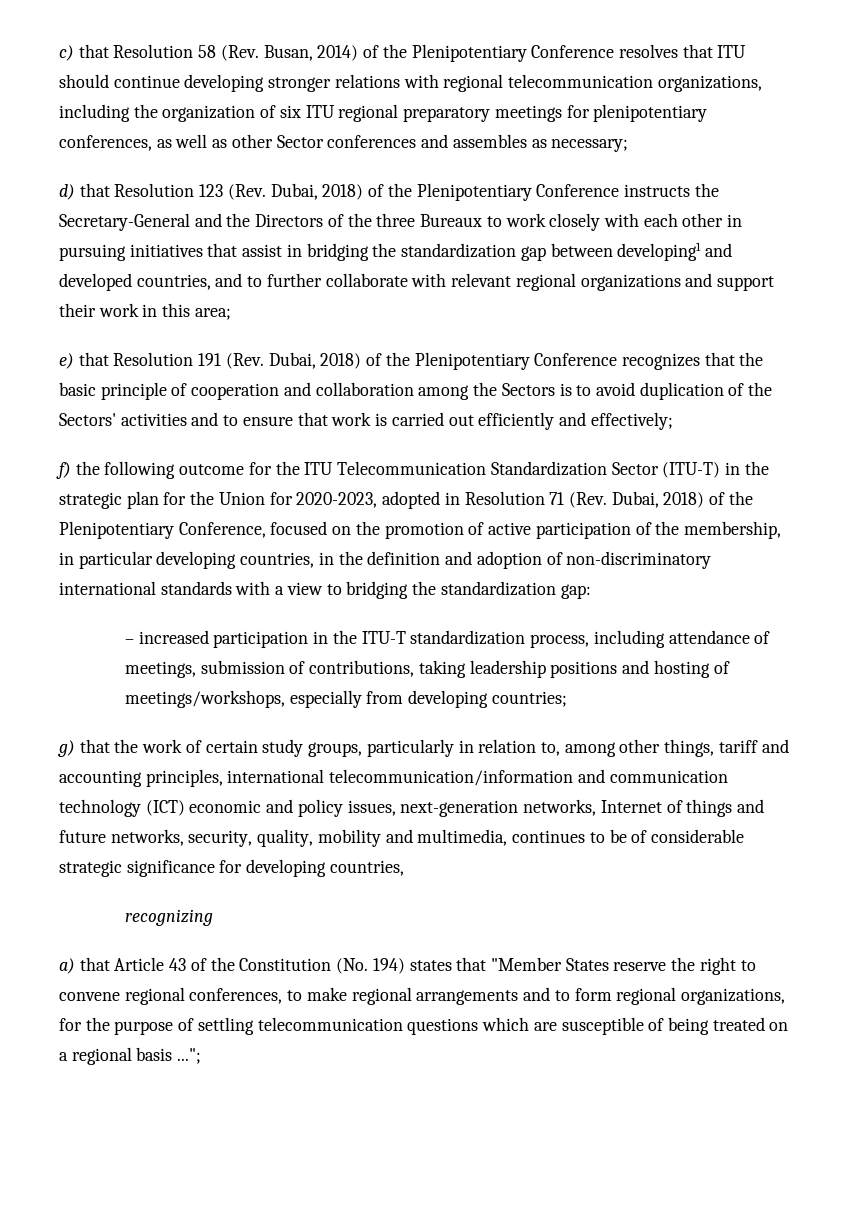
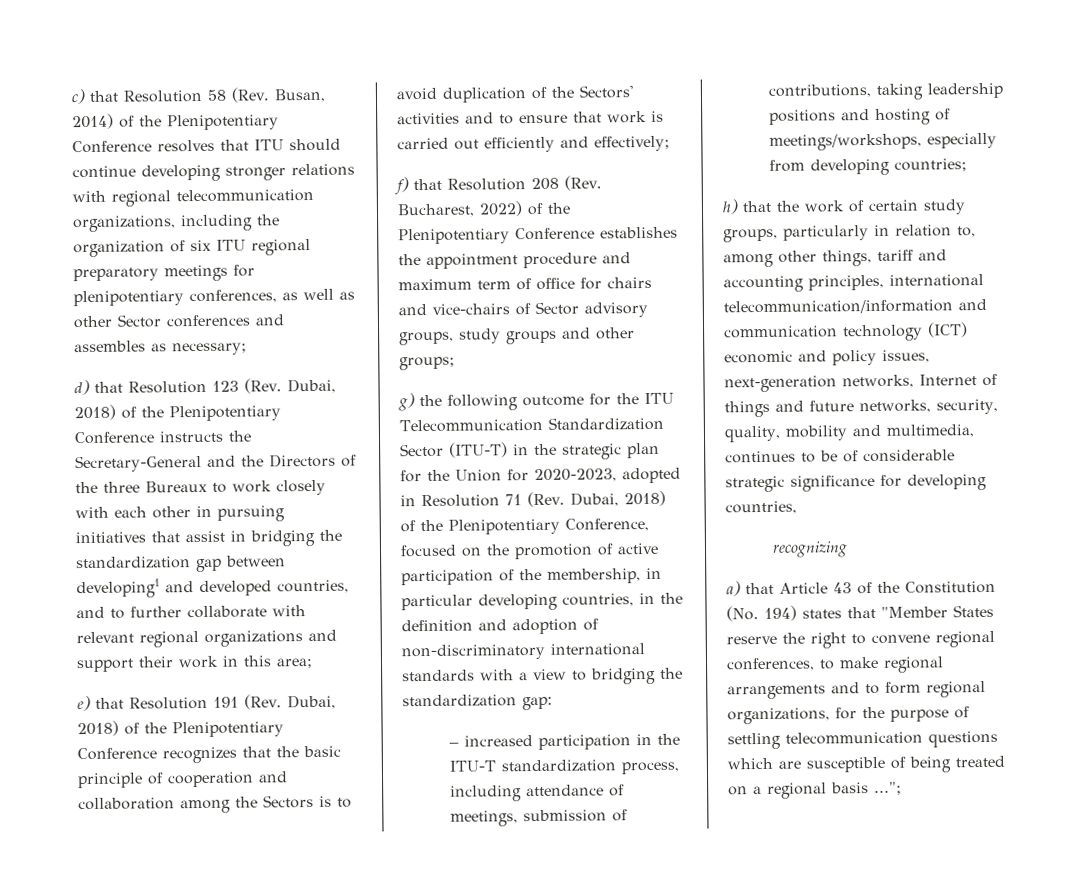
- f) the following outcome for the ITU Telecommunication Standardization Sector (ITU-T) in the strategic plan for the Union for 2020-2023, adopted in Resolution 71 (Rev. Dubai, 2018) of the Plenipotentiary Conference, focused on the promotion of active participation of the membership, in particular developing countries, in the definition and adoption of non-discriminatory international standards with a view to bridging the standardization gap:
+ f) that Resolution 208 (Rev. Bucharest, 2022) of the Plenipotentiary Conference establishes the appointment procedure and maximum term of office for chairs and vice-chairs of Sector advisory groups, study groups and other groups;
+ g) the following outcome for the ITU Telecommunication Standardization Sector (ITU-T) in the strategic plan for the Union for 2020-2023, adopted in Resolution 71 (Rev. Dubai, 2018) of the Plenipotentiary Conference, focused on the promotion of active participation of the membership, in particular developing countries, in the definition and adoption of non-discriminatory international standards with a view to bridging the standardization gap:
- g) that the work of certain study groups, particularly in relation to, among other things, tariff and accounting principles, international telecommunication/information and communication technology (ICT) economic and policy issues, next-generation networks, Internet of things and future networks, security, quality, mobility and multimedia, continues to be of considerable strategic significance for developing countries,
+ h) that the work of certain study groups, particularly in relation to, among other things, tariff and accounting principles, international telecommunication/information and communication technology (ICT) economic and policy issues, next-generation networks, Internet of things and future networks, security, quality, mobility and multimedia, continues to be of considerable strategic significance for developing countries,

